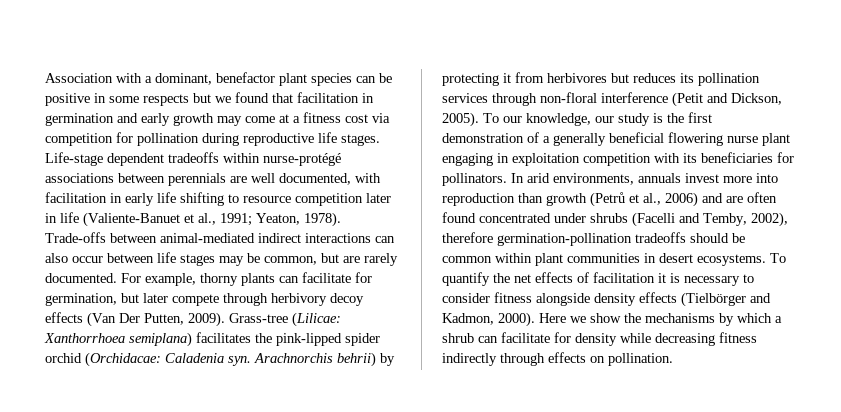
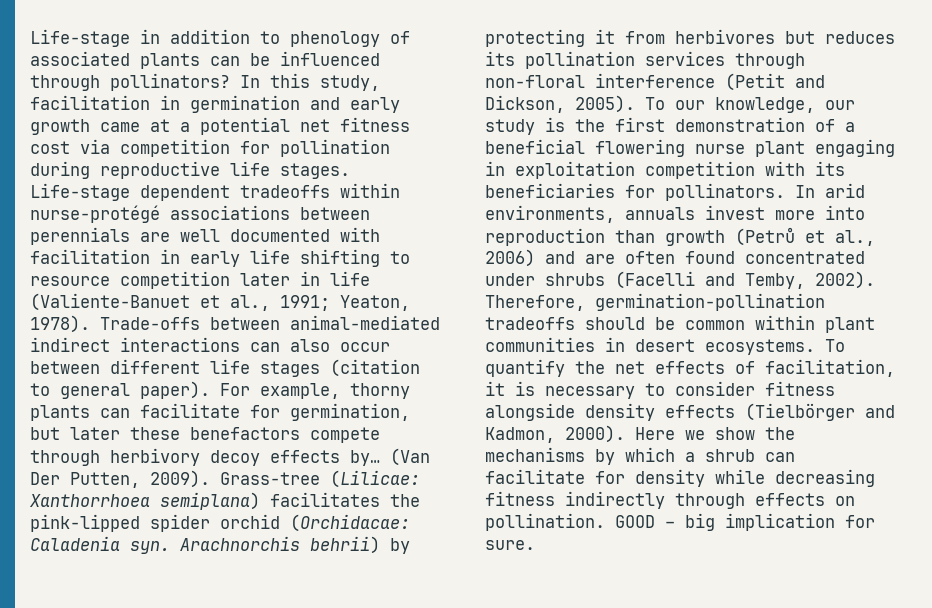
- Association with a dominant, benefactor plant species can be positive in some respects but we found that facilitation in germination and early growth may come at a fitness cost via competition for pollination during reproductive life stages.
+ Life-stage in addition to phenology of associated plants can be influenced through pollinators? In this study, facilitation in germination and early growth came at a potential net fitness cost via competition for pollination during reproductive life stages.
- Life-stage dependent tradeoffs within nurse-protégé associations between perennials are well documented, with facilitation in early life shifting to resource competition later in life (Valiente-Banuet et al., 1991; Yeaton, 1978).
+ Life-stage dependent tradeoffs within nurse-protégé associations between perennials are well documented with facilitation in early life shifting to resource competition later in life (Valiente-Banuet et al., 1991; Yeaton, 1978).
- Trade-offs between animal-mediated indirect interactions can also occur between life stages may be common, but are rarely documented.
+ Trade-offs between animal-mediated indirect interactions can also occur between different life stages (citation to general paper).
- For example, thorny plants can facilitate for germination, but later compete through herbivory decoy effects (Van Der Putten, 2009).
+ For example, thorny plants can facilitate for germination, but later these benefactors compete through herbivory decoy effects by… (Van Der Putten, 2009).
- To our knowledge, our study is the first demonstration of a generally beneficial flowering nurse plant engaging in exploitation competition with its beneficiaries for pollinators.
+ To our knowledge, our study is the first demonstration of a beneficial flowering nurse plant engaging in exploitation competition with its beneficiaries for pollinators.
- In arid environments, annuals invest more into reproduction than growth (Petrů et al., 2006) and are often found concentrated under shrubs (Facelli and Temby, 2002), therefore germination-pollination tradeoffs should be common within plant communities in desert ecosystems.
+ In arid environments, annuals invest more into reproduction than growth (Petrů et al., 2006) and are often found concentrated under shrubs (Facelli and Temby, 2002). Therefore, germination-pollination tradeoffs should be common within plant communities in desert ecosystems.
- To quantify the net effects of facilitation it is necessary to consider fitness alongside density effects (Tielbörger and Kadmon, 2000).
+ To quantify the net effects of facilitation, it is necessary to consider fitness alongside density effects (Tielbörger and Kadmon, 2000).
+ GOOD – big implication for sure.

